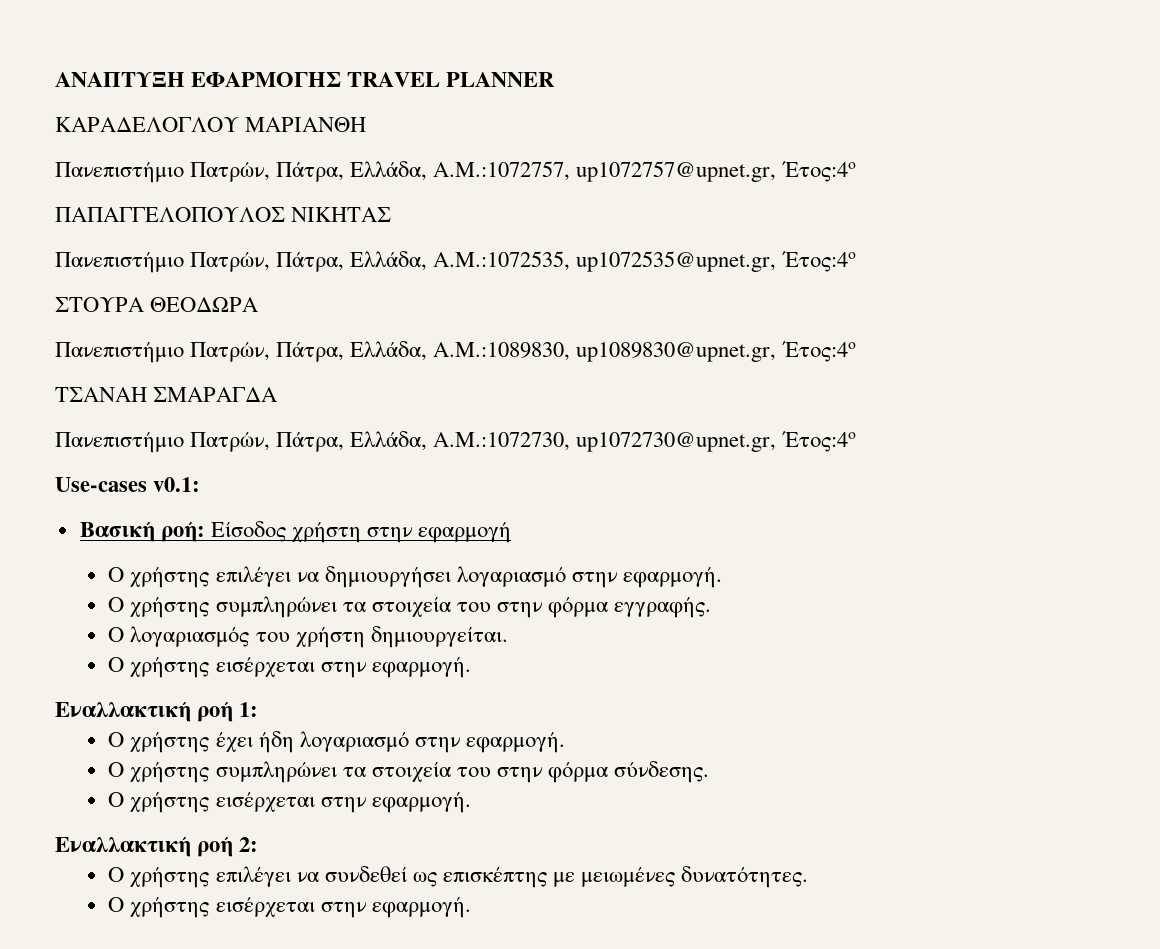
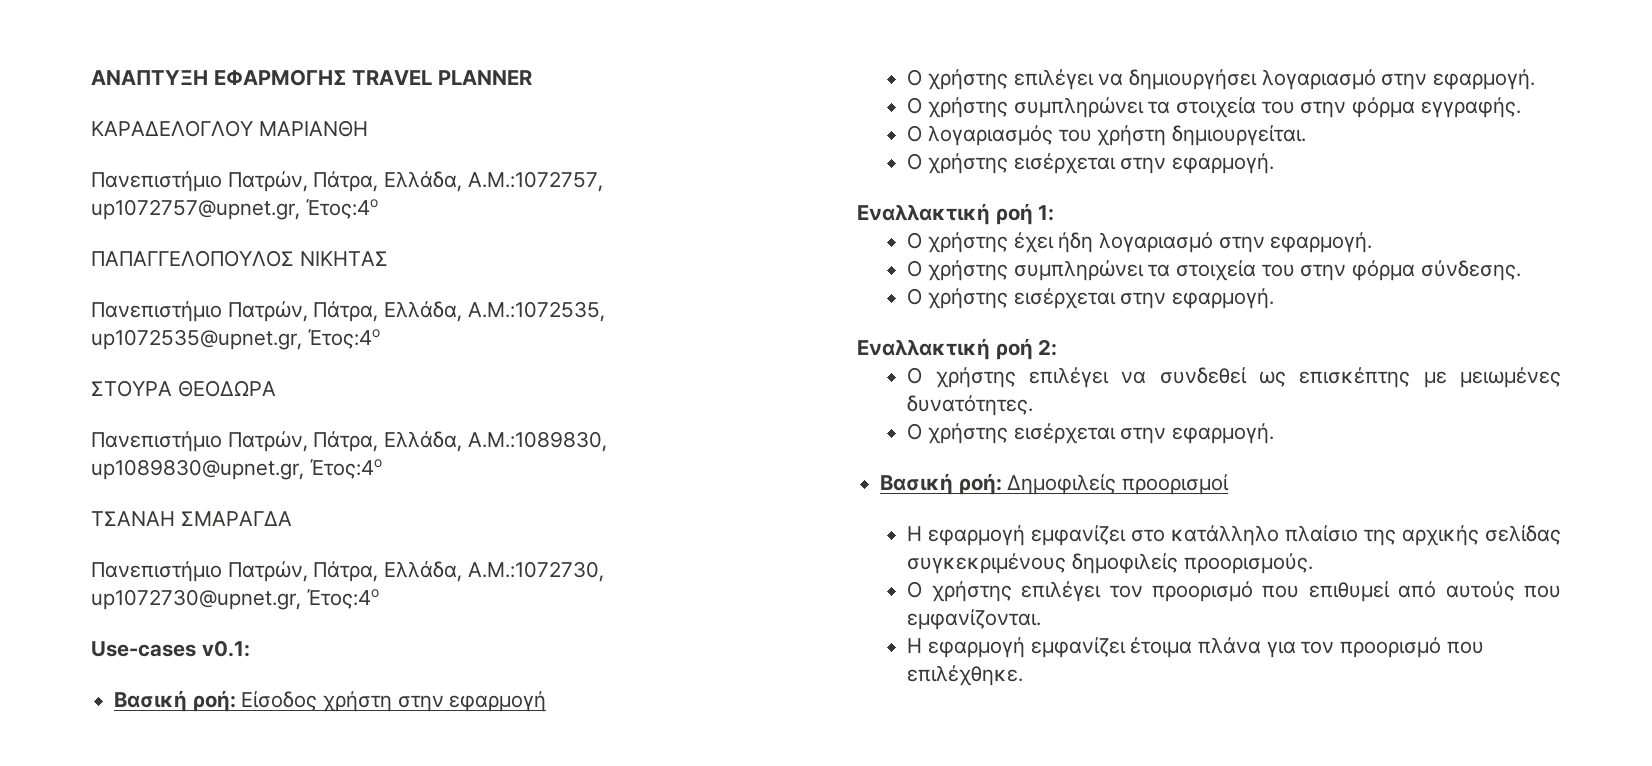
+ Βασική ροή: Δημοφιλείς προορισμοί
+ Η εφαρμογή εμφανίζει στο κατάλληλο πλαίσιο της αρχικής σελίδας συγκεκριμένους δημοφιλείς προορισμούς.
+ Ο χρήστης επιλέγει τον προορισμό που επιθυμεί από αυτούς που εμφανίζονται.
+ Η εφαρμογή εμφανίζει έτοιμα πλάνα για τον προορισμό που επιλέχθηκε.

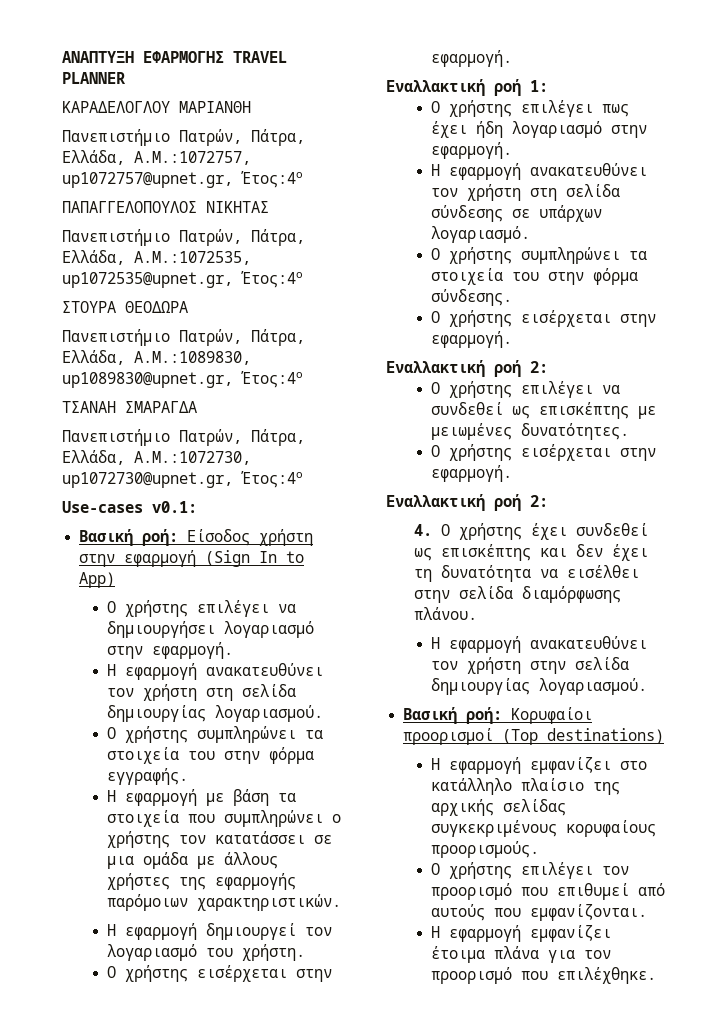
- Βασική ροή: Είσοδος χρήστη στην εφαρμογή
+ Βασική ροή: Είσοδος χρήστη στην εφαρμογή (Sign In to App)
+ Η εφαρμογή ανακατευθύνει τον χρήστη στη σελίδα δημιουργίας λογαριασμού.
- Ο λογαριασμός του χρήστη δημιουργείται.
+ Η εφαρμογή με βάση τα στοιχεία που συμπληρώνει ο χρήστης τον κατατάσσει σε μια ομάδα με άλλους χρήστες της εφαρμογής παρόμοιων χαρακτηριστικών.
+ Η εφαρμογή δημιουργεί τον λογαριασμό του χρήστη.
- Ο χρήστης έχει ήδη λογαριασμό στην εφαρμογή.
+ Ο χρήστης επιλέγει πως έχει ήδη λογαριασμό στην εφαρμογή.
+ Η εφαρμογή ανακατευθύνει τον χρήστη στη σελίδα σύνδεσης σε υπάρχων λογαριασμό.
  Ο χρήστης επιλέγει να συνδεθεί ως επισκέπτης με μειωμένες δυνατότητες.
  Ο χρήστης εισέρχεται στην εφαρμογή.
- Βασική ροή: Δημοφιλείς προορισμοί
+ Εναλλακτική ροή 2:
+ 4. Ο χρήστης έχει συνδεθεί ως επισκέπτης και δεν έχει τη δυνατότητα να εισέλθει στην σελίδα διαμόρφωσης πλάνου.
+ Η εφαρμογή ανακατευθύνει τον χρήστη στην σελίδα δημιουργίας λογαριασμού.
+ Βασική ροή: Κορυφαίοι προορισμοί (Top destinations)
- Η εφαρμογή εμφανίζει στο κατάλληλο πλαίσιο της αρχικής σελίδας συγκεκριμένους δημοφιλείς προορισμούς.
+ Η εφαρμογή εμφανίζει στο κατάλληλο πλαίσιο της αρχικής σελίδας συγκεκριμένους κορυφαίους προορισμούς.

